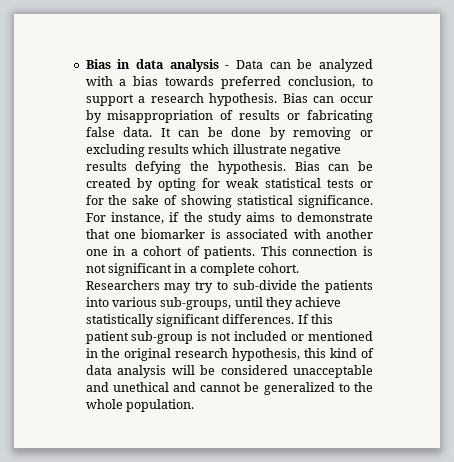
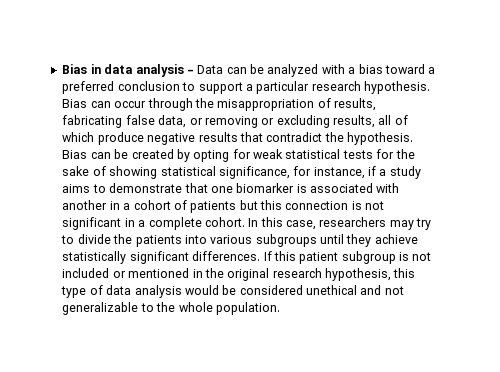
- Bias in data analysis - Data can be analyzed with a bias towards preferred conclusion, to support a research hypothesis.
+ Bias in data analysis - Data can be analyzed with a bias toward a preferred conclusion to support a particular research hypothesis.
- Bias can occur by misappropriation of results or fabricating false data. It can be done by removing or excluding results which illustrate negative results defying the hypothesis.
+ Bias can occur through the misappropriation of results, fabricating false data, or removing or excluding results, all of which produce negative results that contradict the hypothesis.
- Bias can be created by opting for weak statistical tests or for the sake of showing statistical significance. For instance, if the study aims to demonstrate that one biomarker is associated with another one in a cohort of patients. This connection is not significant in a complete cohort.
+ Bias can be created by opting for weak statistical tests for the sake of showing statistical significance, for instance, if a study aims to demonstrate that one biomarker is associated with another in a cohort of patients but this connection is not significant in a complete cohort.
- Researchers may try to sub-divide the patients into various sub-groups, until they achieve statistically significant differences.
+ In this case, researchers may try to divide the patients into various subgroups until they achieve statistically significant differences.
- If this patient sub-group is not included or mentioned in the original research hypothesis, this kind of data analysis will be considered unacceptable and unethical and cannot be generalized to the whole population.
+ If this patient subgroup is not included or mentioned in the original research hypothesis, this type of data analysis would be considered unethical and not generalizable to the whole population.

